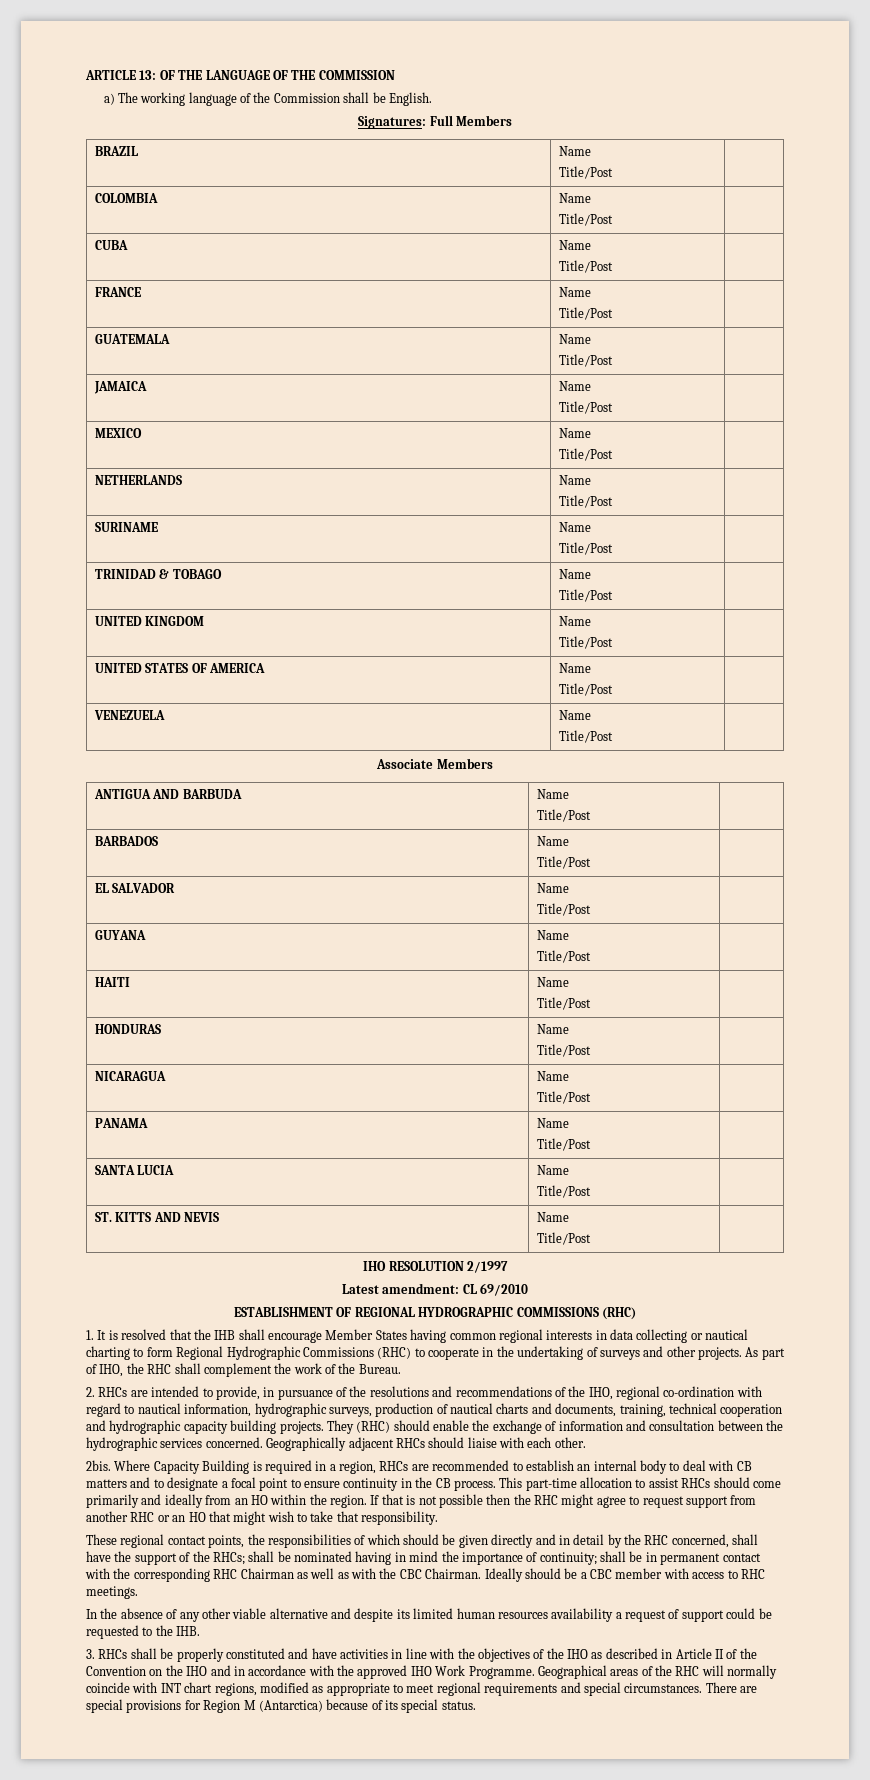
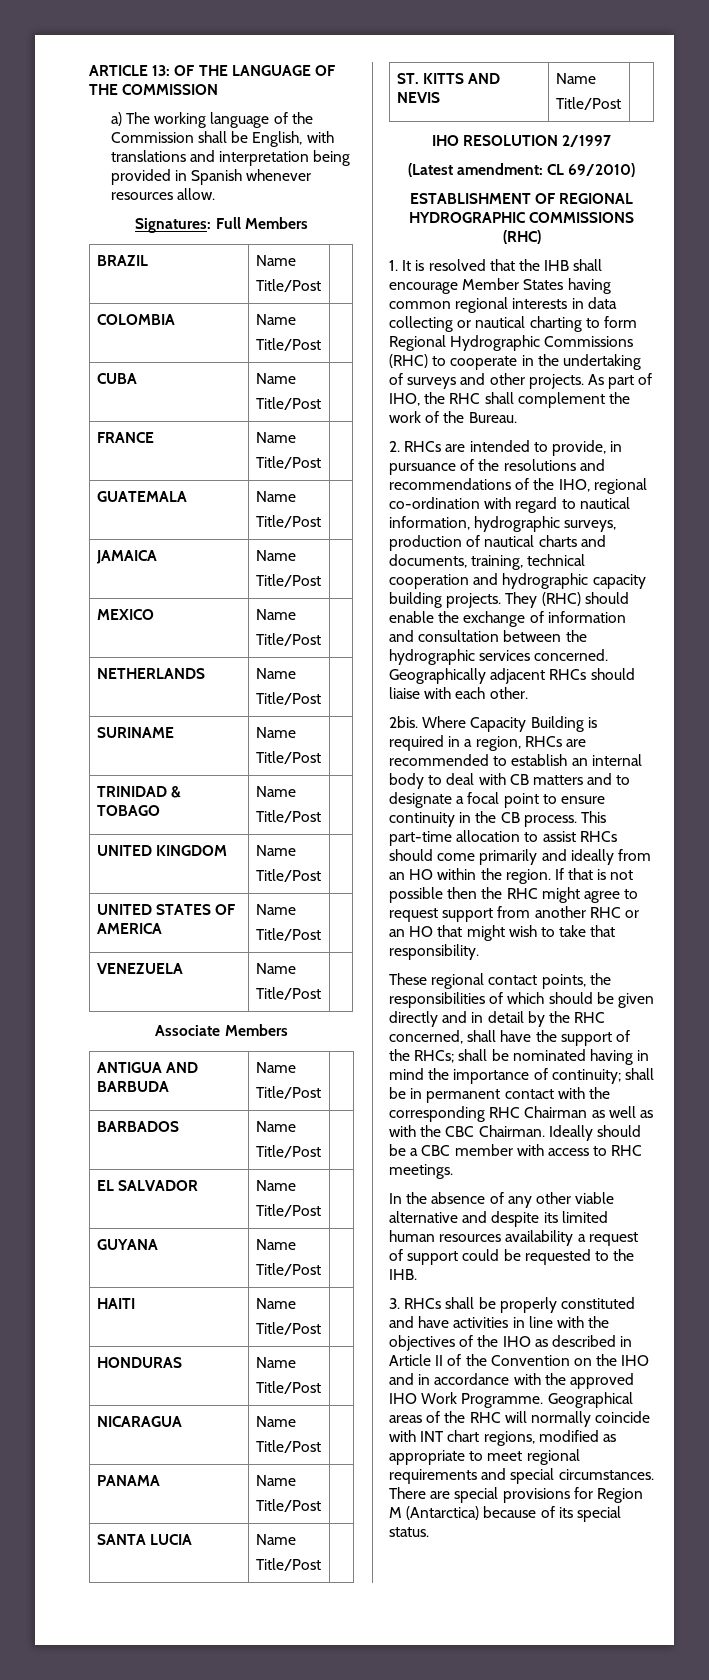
- a) The working language of the Commission shall be English.
+ a) The working language of the Commission shall be English, with translations and interpretation being provided in Spanish whenever resources allow.
- Latest amendment: CL 69/2010
+ (Latest amendment: CL 69/2010)

